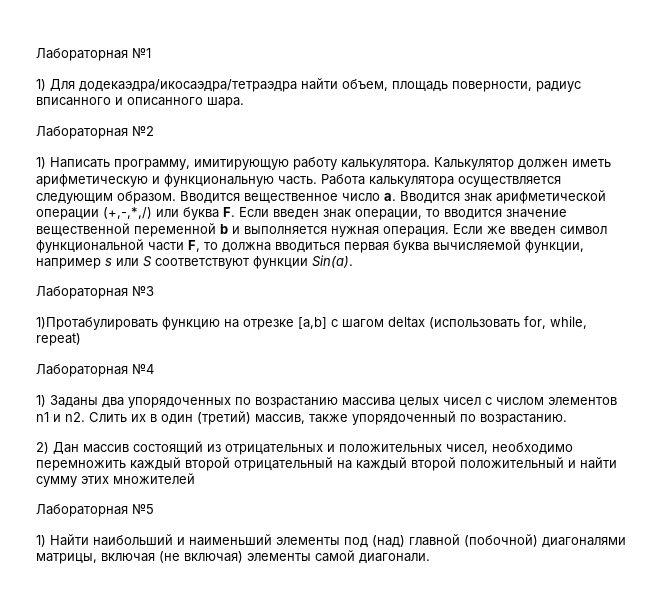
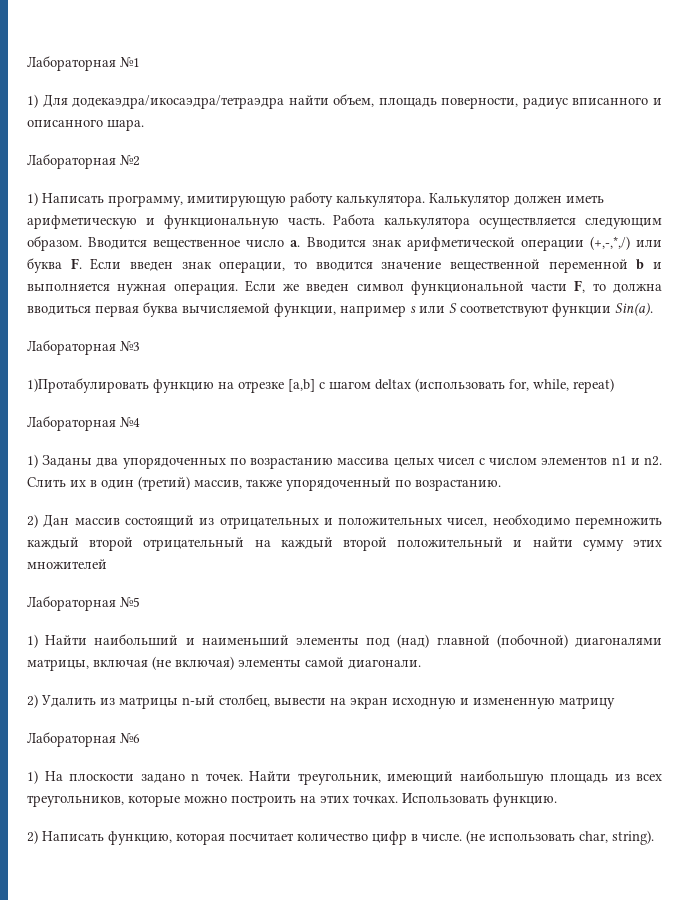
+ 2) Удалить из матрицы n-ый столбец, вывести на экран исходную и измененную матрицу
+ Лабораторная №6
+ 1) На плоскости задано n точек. Найти треугольник, имеющий наибольшую площадь из всех треугольников, которые можно построить на этих точках. Использовать функцию.
+ 2) Написать функцию, которая посчитает количество цифр в числе. (не использовать char, string).

